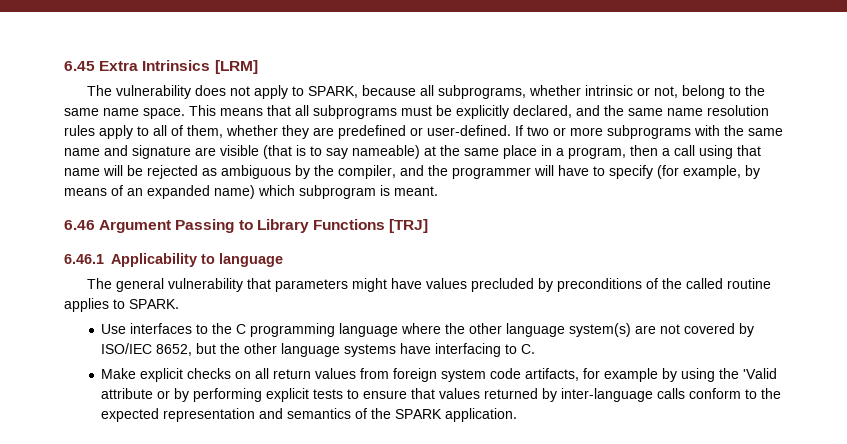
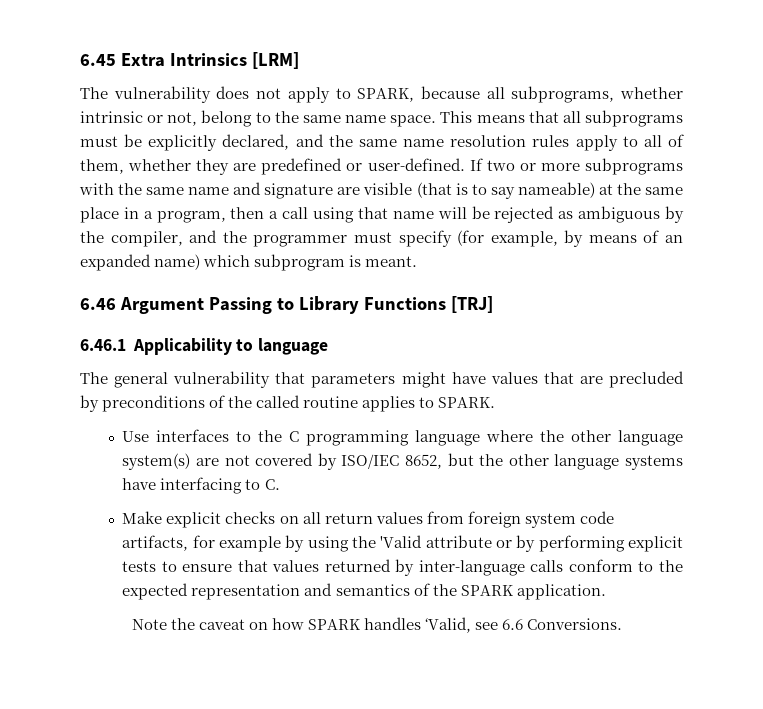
- If two or more subprograms with the same name and signature are visible (that is to say nameable) at the same place in a program, then a call using that name will be rejected as ambiguous by the compiler, and the programmer will have to specify (for example, by means of an expanded name) which subprogram is meant.
+ If two or more subprograms with the same name and signature are visible (that is to say nameable) at the same place in a program, then a call using that name will be rejected as ambiguous by the compiler, and the programmer must specify (for example, by means of an expanded name) which subprogram is meant.
- The general vulnerability that parameters might have values precluded by preconditions of the called routine applies to SPARK.
+ The general vulnerability that parameters might have values that are precluded by preconditions of the called routine applies to SPARK.
+ Note the caveat on how SPARK handles ‘Valid, see 6.6 Conversions.

